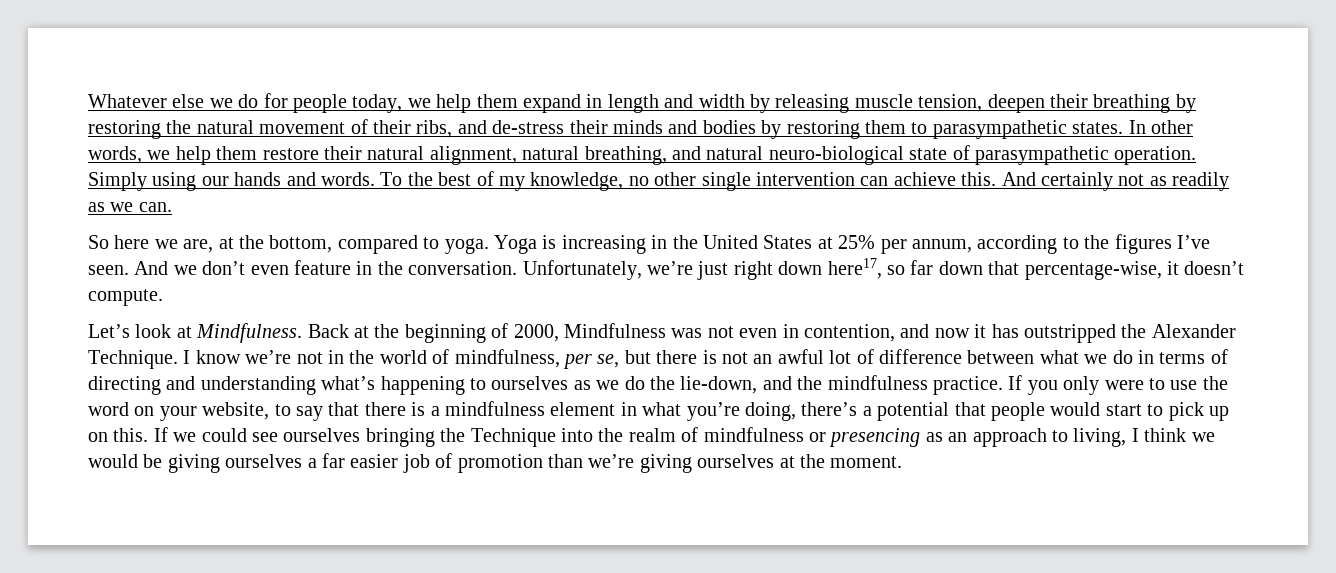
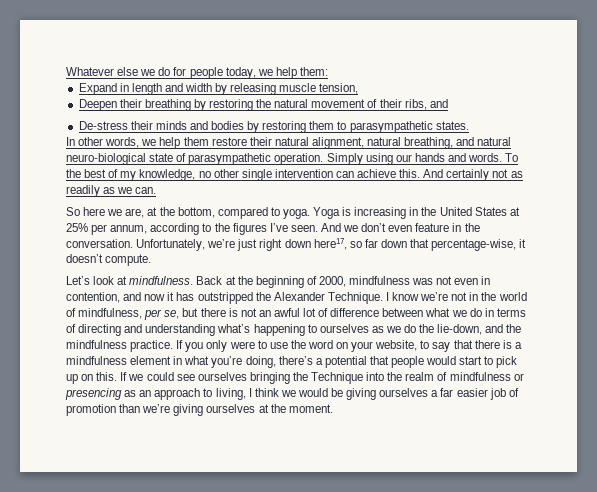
- Whatever else we do for people today, we help them expand in length and width by releasing muscle tension, deepen their breathing by restoring the natural movement of their ribs, and de-stress their minds and bodies by restoring them to parasympathetic states. In other words, we help them restore their natural alignment, natural breathing, and natural neuro-biological state of parasympathetic operation.
+ Whatever else we do for people today, we help them:
+ Expand in length and width by releasing muscle tension,
+ Deepen their breathing by restoring the natural movement of their ribs, and
+ De-stress their minds and bodies by restoring them to parasympathetic states.
+ In other words, we help them restore their natural alignment, natural breathing, and natural neuro-biological state of parasympathetic operation.
- Let’s look at Mindfulness.
+ Let’s look at mindfulness.
- Back at the beginning of 2000, Mindfulness was not even in contention, and now it has outstripped the Alexander Technique.
+ Back at the beginning of 2000, mindfulness was not even in contention, and now it has outstripped the Alexander Technique.

